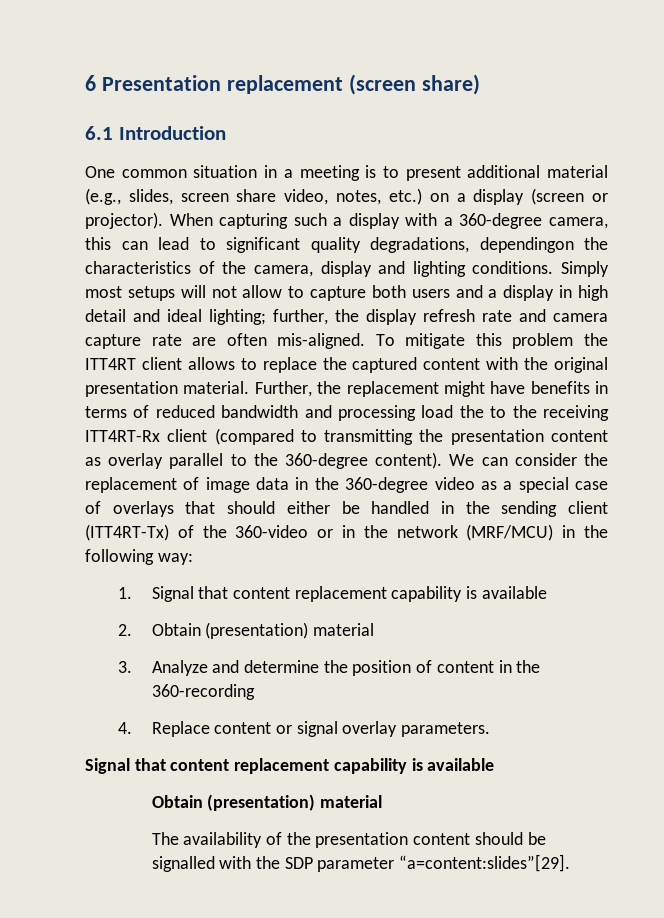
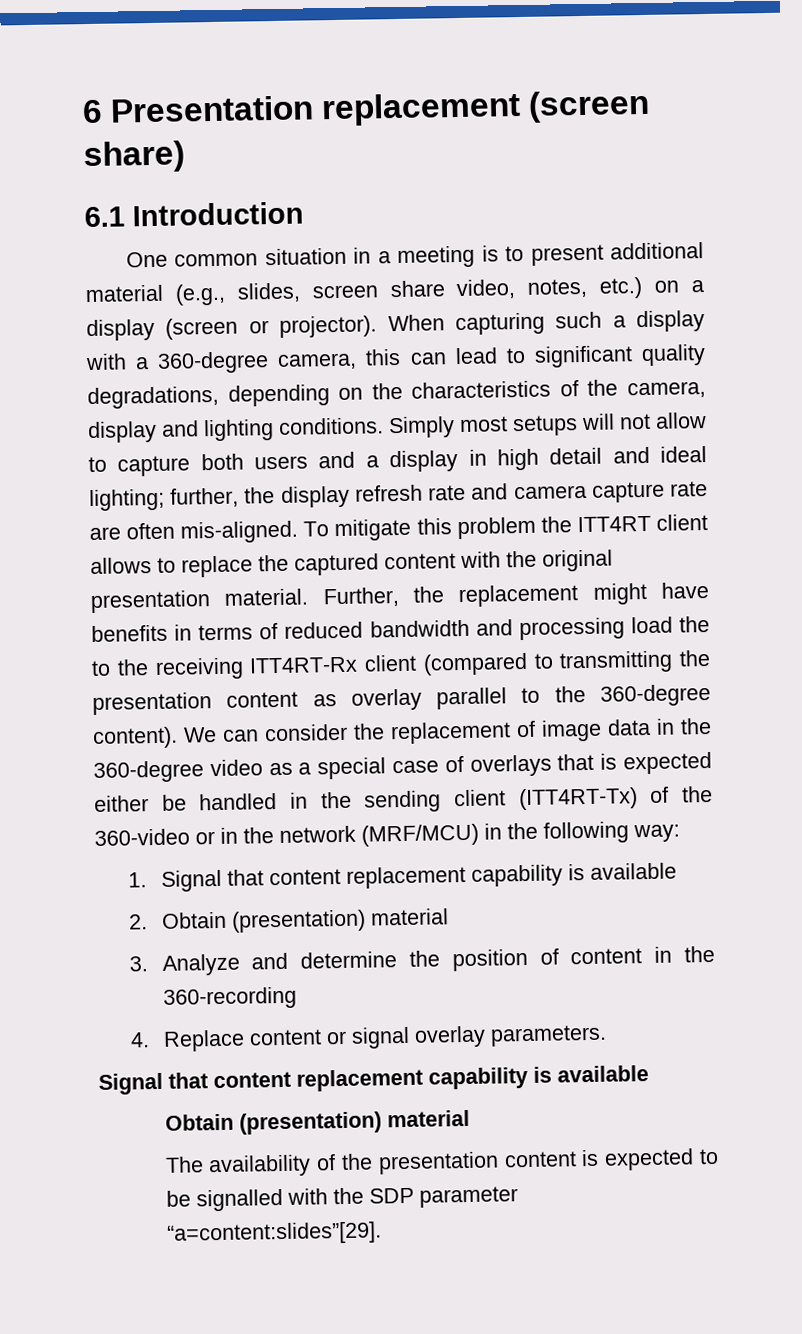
- When capturing such a display with a 360-degree camera, this can lead to significant quality degradations, dependingon the characteristics of the camera, display and lighting conditions.
+ When capturing such a display with a 360-degree camera, this can lead to significant quality degradations, depending on the characteristics of the camera, display and lighting conditions.
- We can consider the replacement of image data in the 360-degree video as a special case of overlays that should either be handled in the sending client (ITT4RT-Tx) of the 360-video or in the network (MRF/MCU) in the following way:
+ We can consider the replacement of image data in the 360-degree video as a special case of overlays that is expected either be handled in the sending client (ITT4RT-Tx) of the 360-video or in the network (MRF/MCU) in the following way:
- The availability of the presentation content should be signalled with the SDP parameter “a=content:slides”[29].
+ The availability of the presentation content is expected to be signalled with the SDP parameter “a=content:slides”[29].

